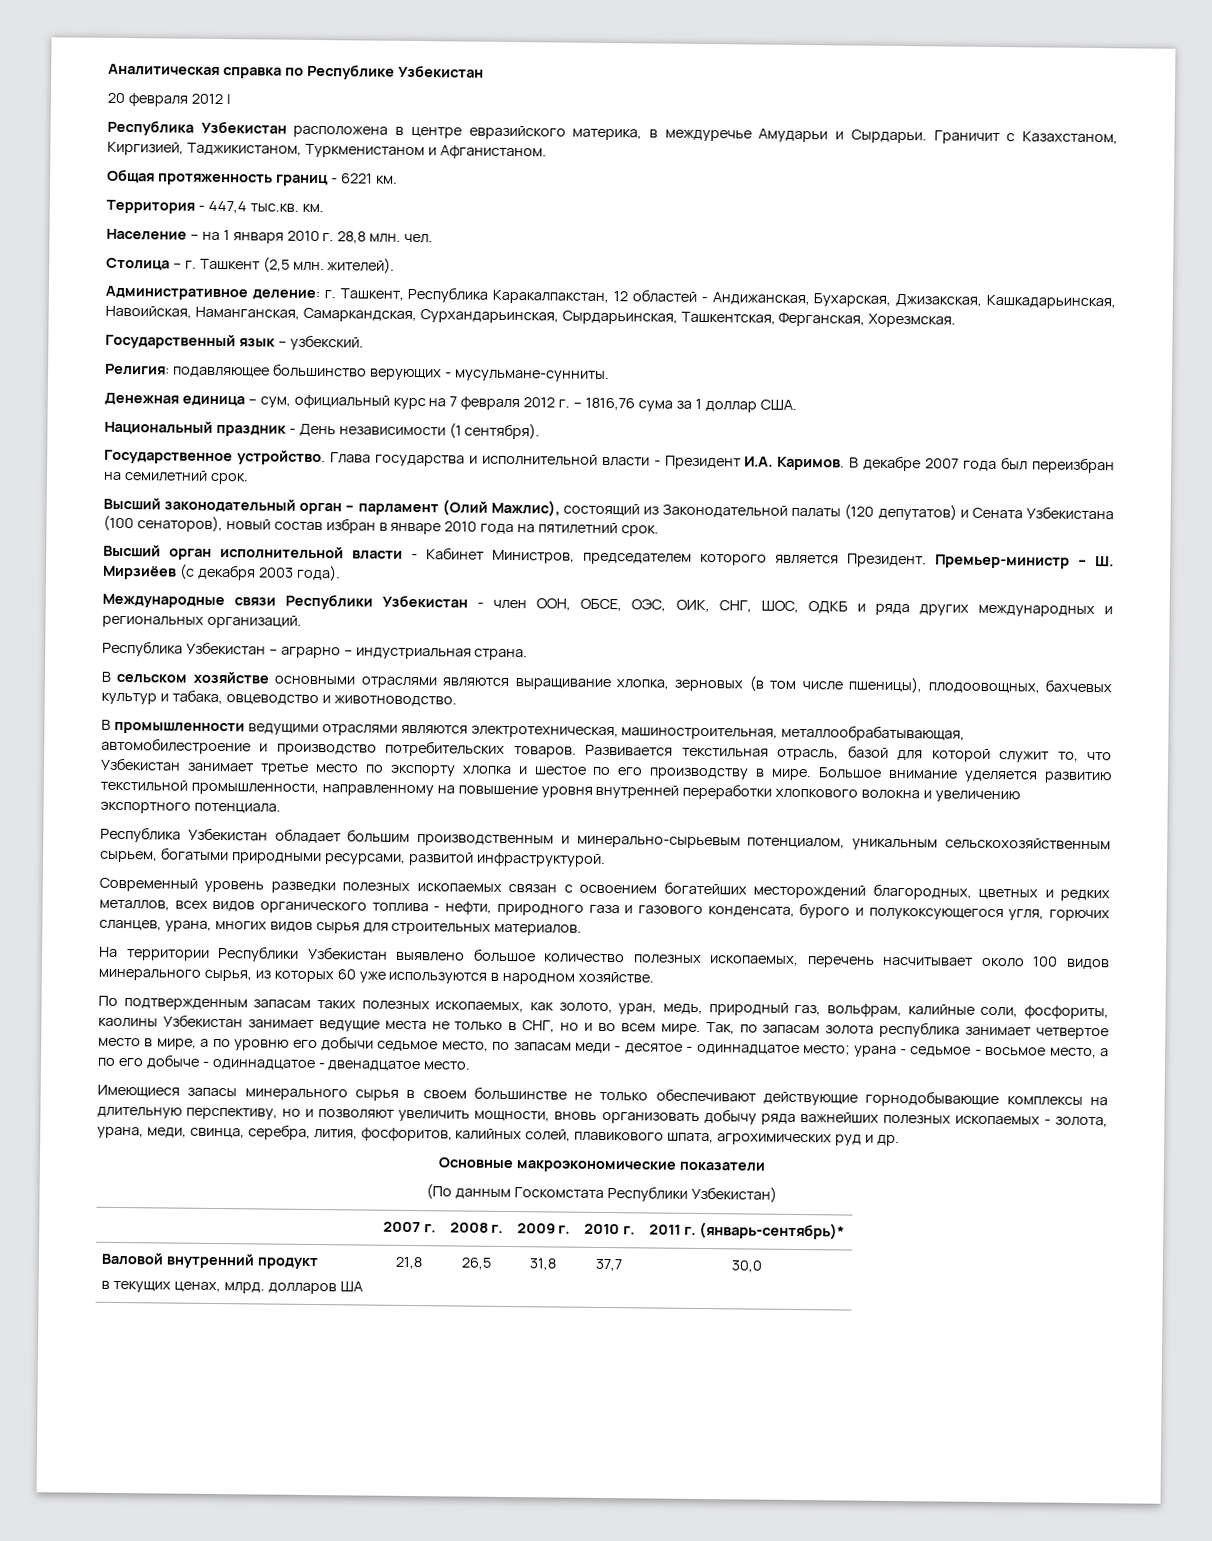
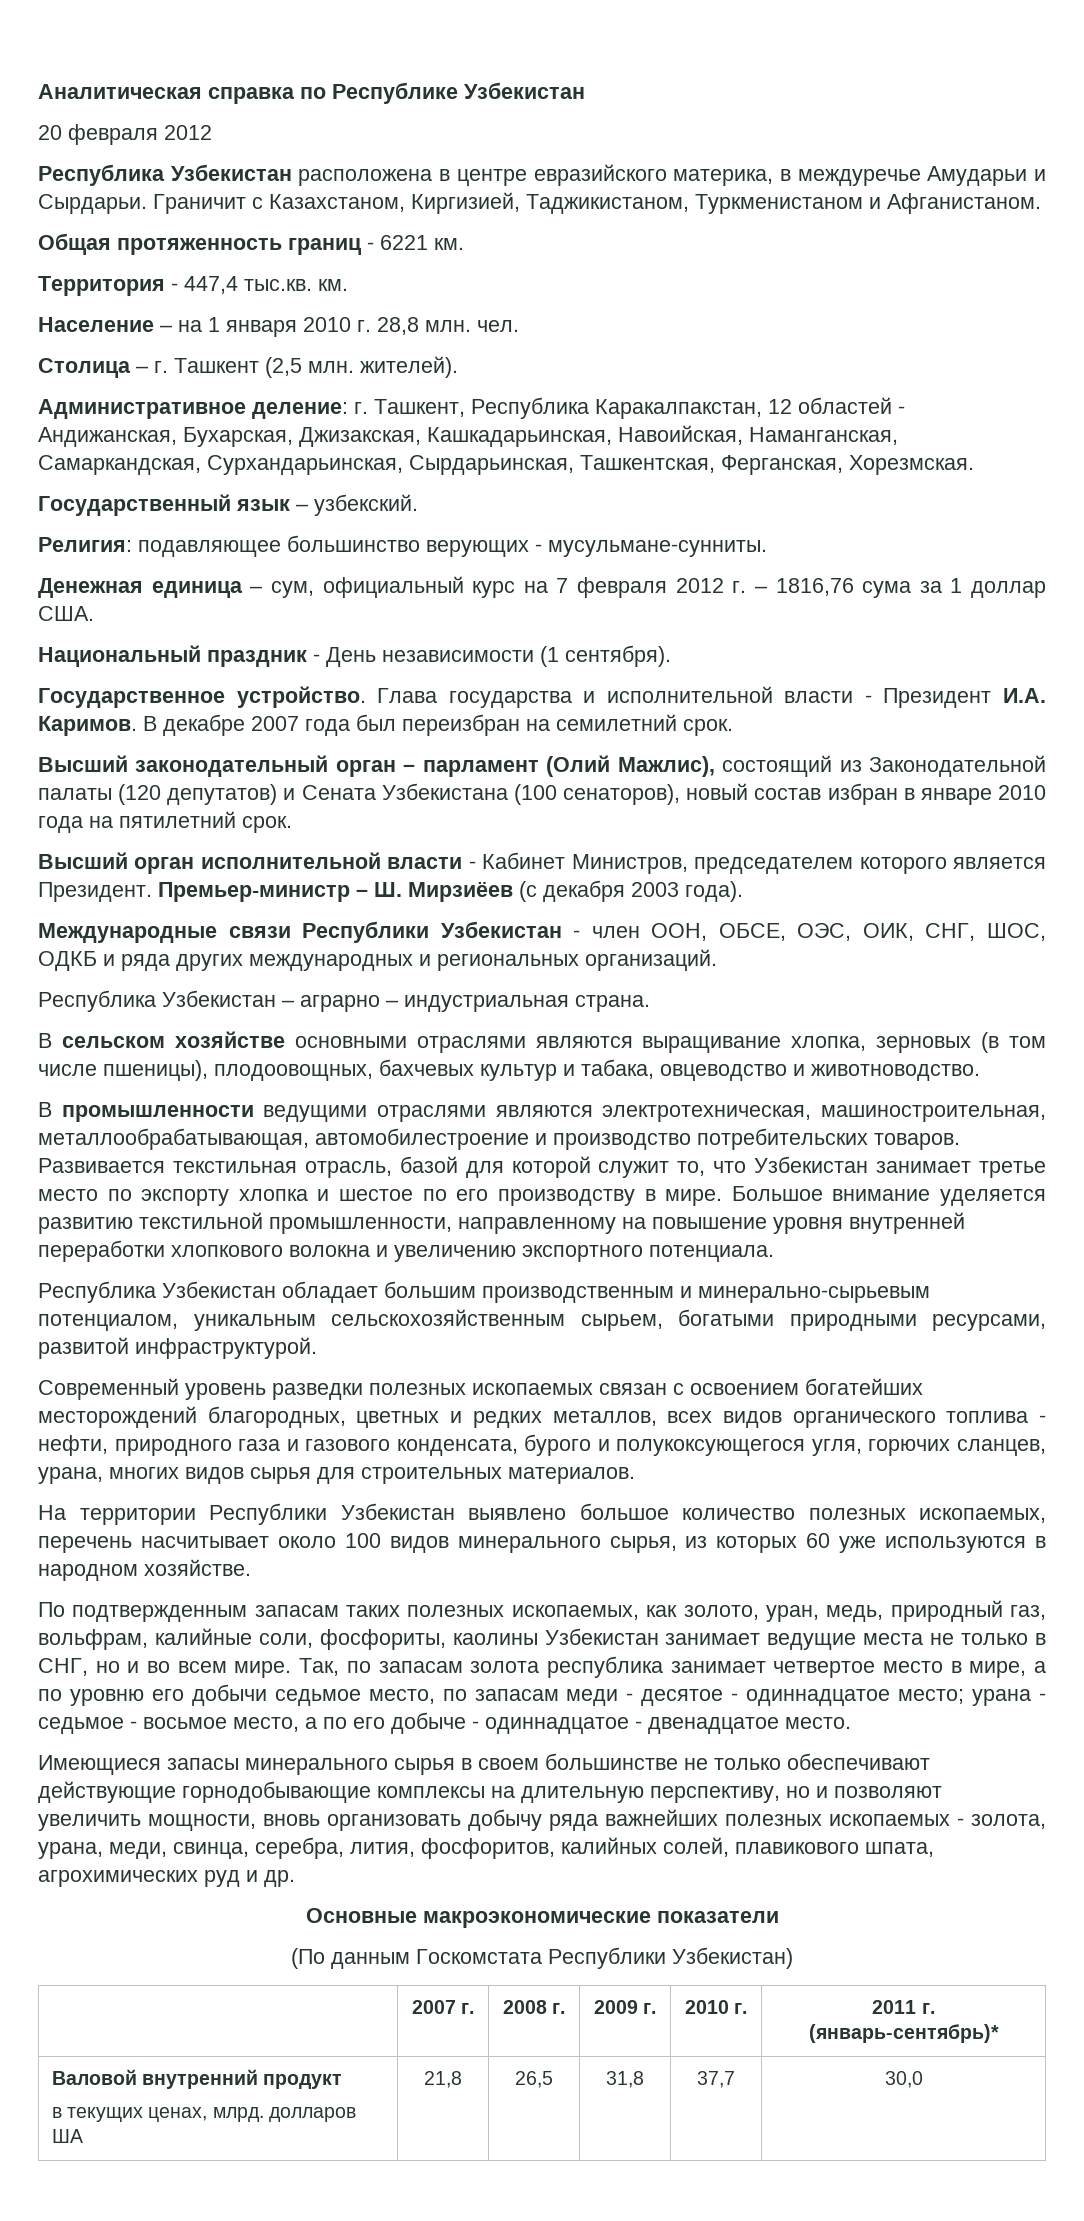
- 20 февраля 2012 |
+ 20 февраля 2012

